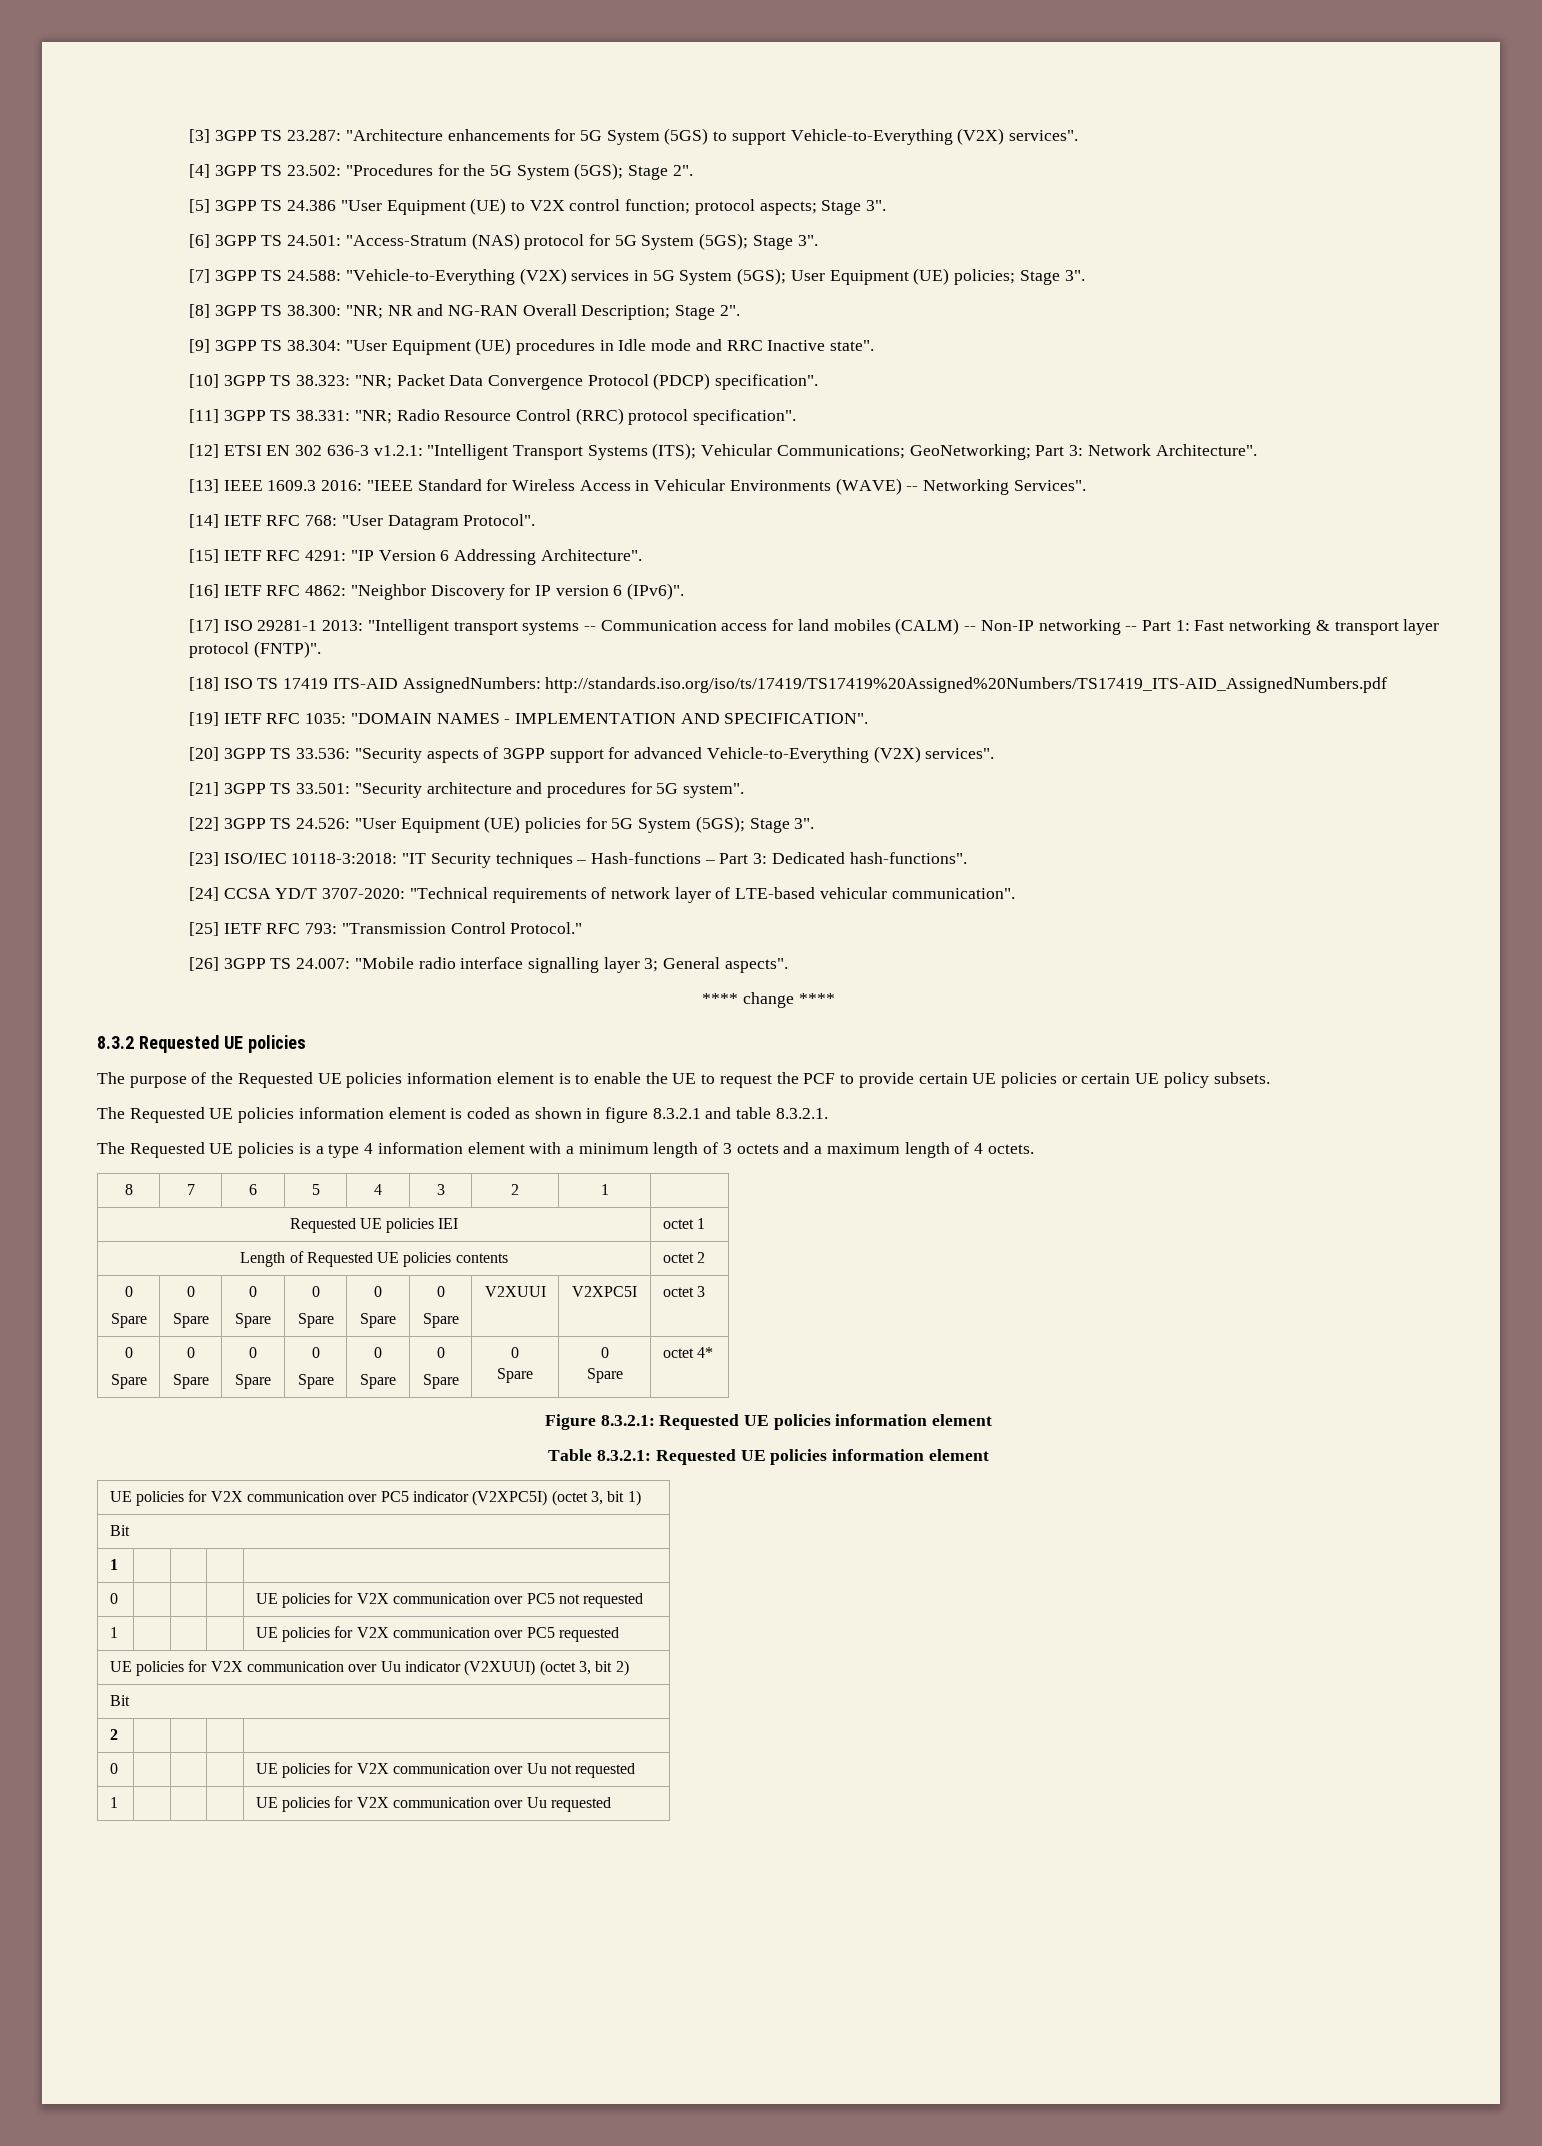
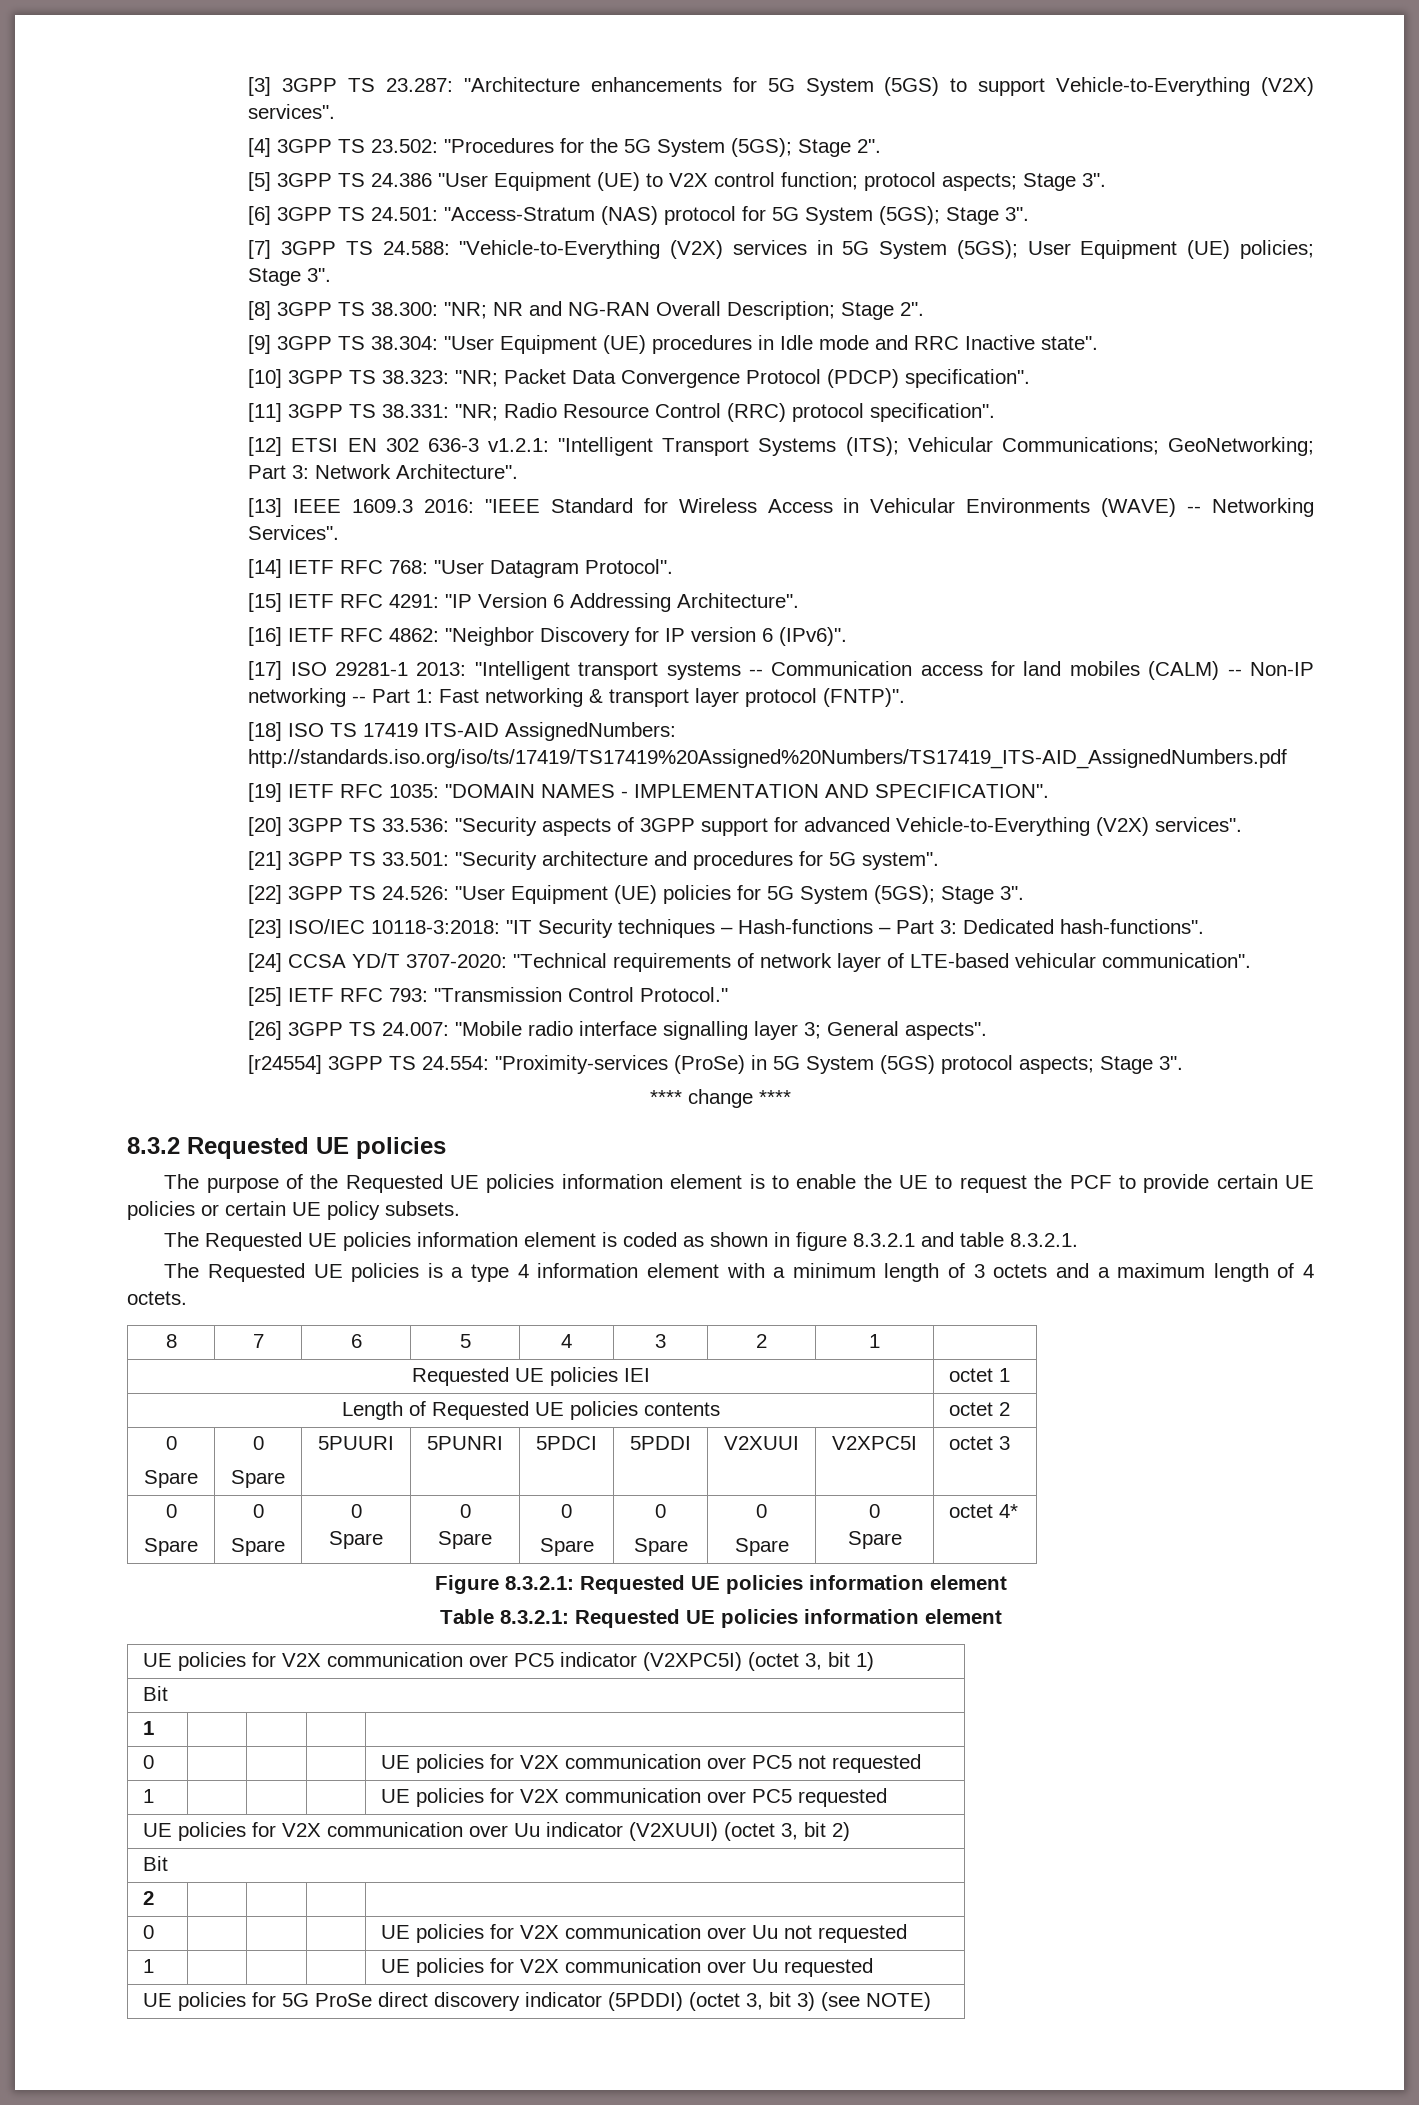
+ [r24554] 3GPP TS 24.554: "Proximity-services (ProSe) in 5G System (5GS) protocol aspects; Stage 3".
  Length of Requested UE policies contents | octet 2
  0
  Spare | 0
- Spare | 0
- Spare | 0
- Spare | 0
- Spare | 0
- Spare | V2XUUI | V2XPC5I | octet 3
+ Spare | 5PUURI | 5PUNRI | 5PDCI | 5PDDI | V2XUUI | V2XPC5I | octet 3
+ UE policies for 5G ProSe direct discovery indicator (5PDDI) (octet 3, bit 3) (see NOTE)

